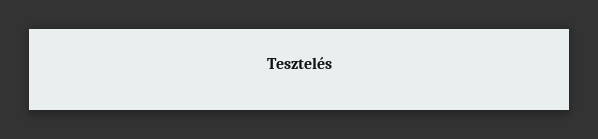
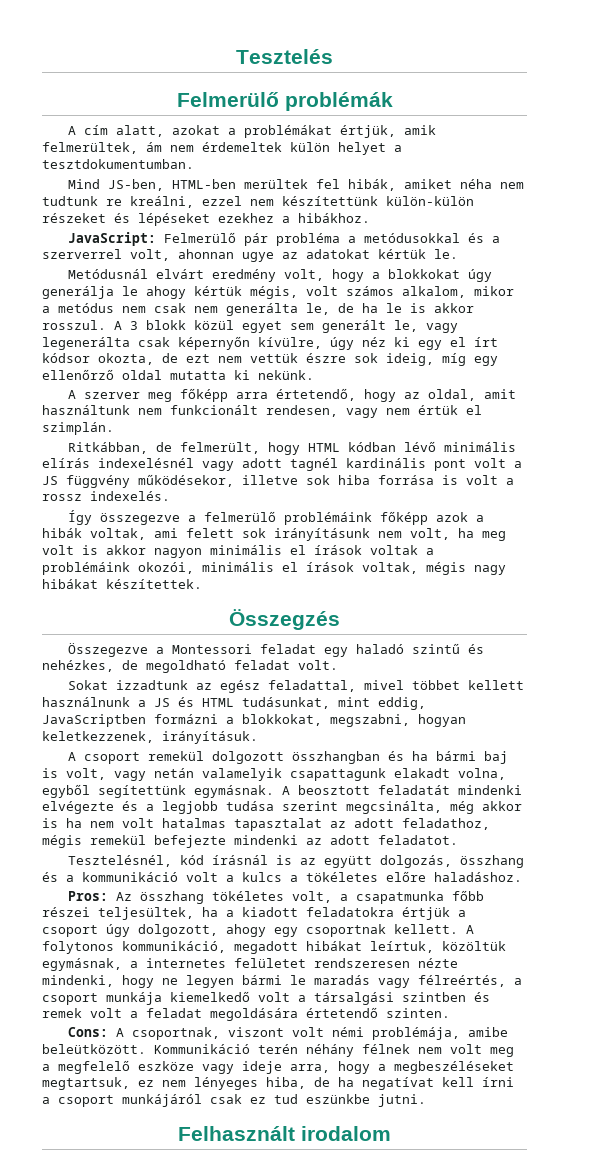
+ Felmerülő problémák
+ A cím alatt, azokat a problémákat értjük, amik felmerültek, ám nem érdemeltek külön helyet a tesztdokumentumban.
+ Mind JS-ben, HTML-ben merültek fel hibák, amiket néha nem tudtunk re kreálni, ezzel nem készítettünk külön-külön részeket és lépéseket ezekhez a hibákhoz.
+ JavaScript: Felmerülő pár probléma a metódusokkal és a szerverrel volt, ahonnan ugye az adatokat kértük le.
+ Metódusnál elvárt eredmény volt, hogy a blokkokat úgy generálja le ahogy kértük mégis, volt számos alkalom, mikor a metódus nem csak nem generálta le, de ha le is akkor rosszul. A 3 blokk közül egyet sem generált le, vagy legenerálta csak képernyőn kívülre, úgy néz ki egy el írt kódsor okozta, de ezt nem vettük észre sok ideig, míg egy ellenőrző oldal mutatta ki nekünk.
+ A szerver meg főképp arra értetendő, hogy az oldal, amit használtunk nem funkcionált rendesen, vagy nem értük el szimplán.
+ Ritkábban, de felmerült, hogy HTML kódban lévő minimális elírás indexelésnél vagy adott tagnél kardinális pont volt a JS függvény működésekor, illetve sok hiba forrása is volt a rossz indexelés.
+ Így összegezve a felmerülő problémáink főképp azok a hibák voltak, ami felett sok irányításunk nem volt, ha meg volt is akkor nagyon minimális el írások voltak a problémáink okozói, minimális el írások voltak, mégis nagy hibákat készítettek.
+ Összegzés
+ Összegezve a Montessori feladat egy haladó szintű és nehézkes, de megoldható feladat volt.
+ Sokat izzadtunk az egész feladattal, mivel többet kellett használnunk a JS és HTML tudásunkat, mint eddig, JavaScriptben formázni a blokkokat, megszabni, hogyan keletkezzenek, irányításuk.
+ A csoport remekül dolgozott összhangban és ha bármi baj is volt, vagy netán valamelyik csapattagunk elakadt volna, egyből segítettünk egymásnak. A beosztott feladatát mindenki elvégezte és a legjobb tudása szerint megcsinálta, még akkor is ha nem volt hatalmas tapasztalat az adott feladathoz, mégis remekül befejezte mindenki az adott feladatot.
+ Tesztelésnél, kód írásnál is az együtt dolgozás, összhang és a kommunikáció volt a kulcs a tökéletes előre haladáshoz.
+ Pros: Az összhang tökéletes volt, a csapatmunka főbb részei teljesültek, ha a kiadott feladatokra értjük a csoport úgy dolgozott, ahogy egy csoportnak kellett. A folytonos kommunikáció, megadott hibákat leírtuk, közöltük egymásnak, a internetes felületet rendszeresen nézte mindenki, hogy ne legyen bármi le maradás vagy félreértés, a csoport munkája kiemelkedő volt a társalgási szintben és remek volt a feladat megoldására értetendő szinten.
+ Cons: A csoportnak, viszont volt némi problémája, amibe beleütközött. Kommunikáció terén néhány félnek nem volt meg a megfelelő eszköze vagy ideje arra, hogy a megbeszéléseket megtartsuk, ez nem lényeges hiba, de ha negatívat kell írni a csoport munkájáról csak ez tud eszünkbe jutni.
+ Felhasznált irodalom

